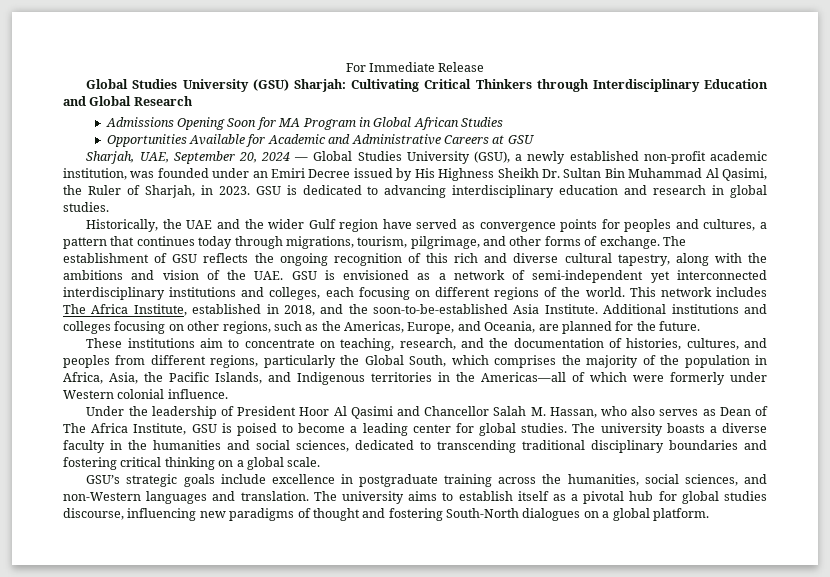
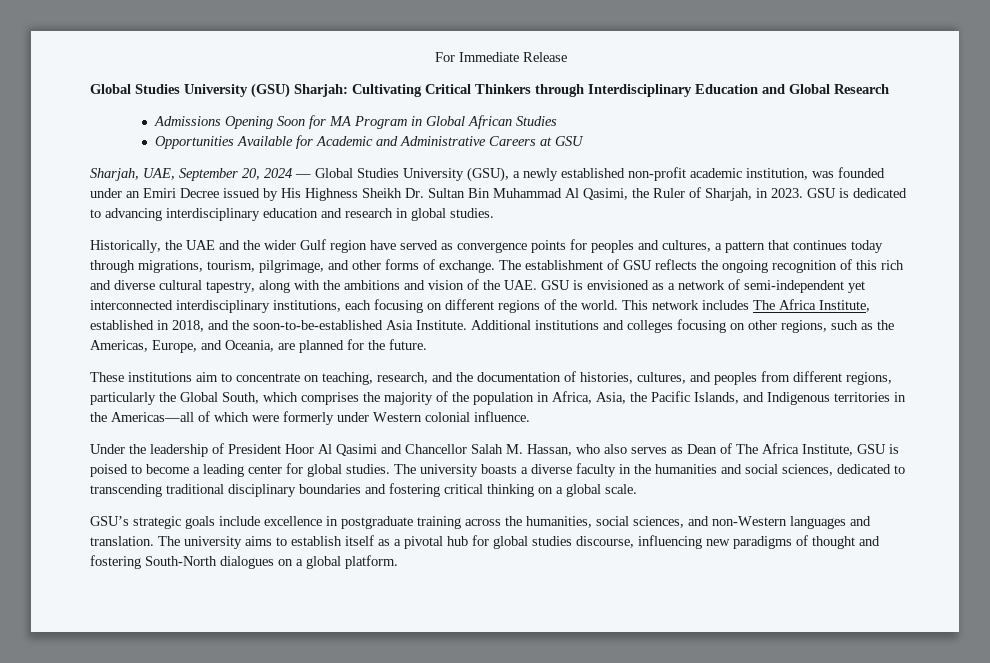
- The establishment of GSU reflects the ongoing recognition of this rich and diverse cultural tapestry, along with the ambitions and vision of the UAE. GSU is envisioned as a network of semi-independent yet interconnected interdisciplinary institutions and colleges, each focusing on different regions of the world.
+ The establishment of GSU reflects the ongoing recognition of this rich and diverse cultural tapestry, along with the ambitions and vision of the UAE. GSU is envisioned as a network of semi-independent yet interconnected interdisciplinary institutions, each focusing on different regions of the world.

